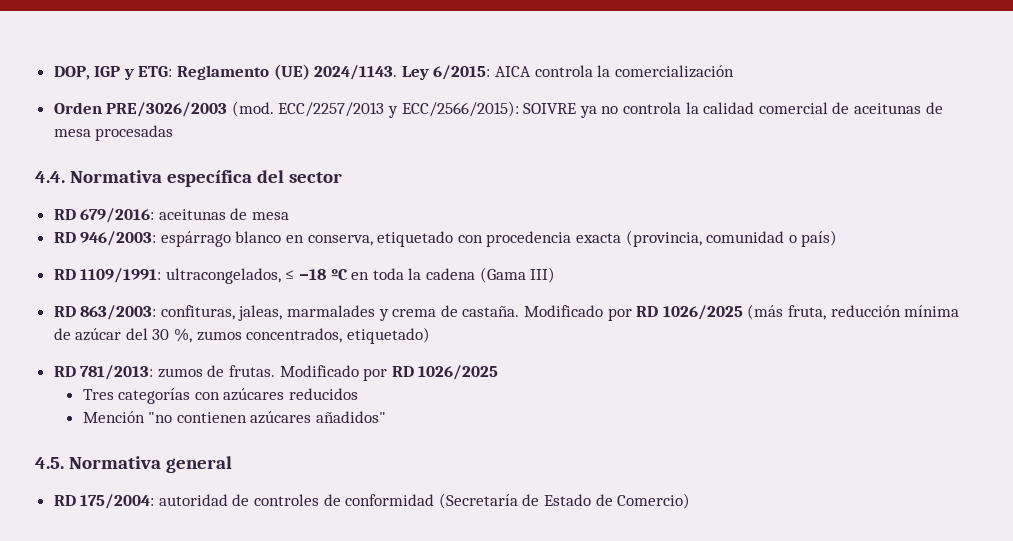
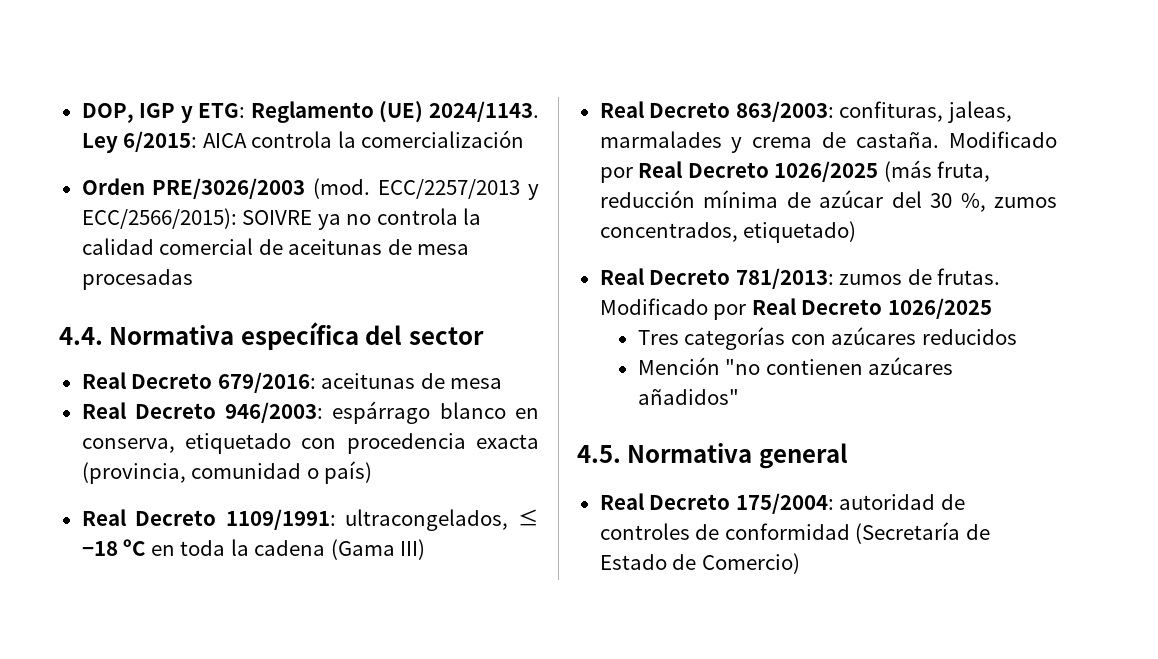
- RD 679/2016: aceitunas de mesa
+ Real Decreto 679/2016: aceitunas de mesa
- RD 946/2003: espárrago blanco en conserva, etiquetado con procedencia exacta (provincia, comunidad o país)
+ Real Decreto 946/2003: espárrago blanco en conserva, etiquetado con procedencia exacta (provincia, comunidad o país)
- RD 1109/1991: ultracongelados, ≤ −18 ºC en toda la cadena (Gama III)
+ Real Decreto 1109/1991: ultracongelados, ≤ −18 ºC en toda la cadena (Gama III)
- RD 863/2003: confituras, jaleas, marmalades y crema de castaña.
+ Real Decreto 863/2003: confituras, jaleas, marmalades y crema de castaña.
- Modificado por RD 1026/2025 (más fruta, reducción mínima de azúcar del 30 %, zumos concentrados, etiquetado)
+ Modificado por Real Decreto 1026/2025 (más fruta, reducción mínima de azúcar del 30 %, zumos concentrados, etiquetado)
- RD 781/2013: zumos de frutas. Modificado por RD 1026/2025
+ Real Decreto 781/2013: zumos de frutas. Modificado por Real Decreto 1026/2025
- RD 175/2004: autoridad de controles de conformidad (Secretaría de Estado de Comercio)
+ Real Decreto 175/2004: autoridad de controles de conformidad (Secretaría de Estado de Comercio)

